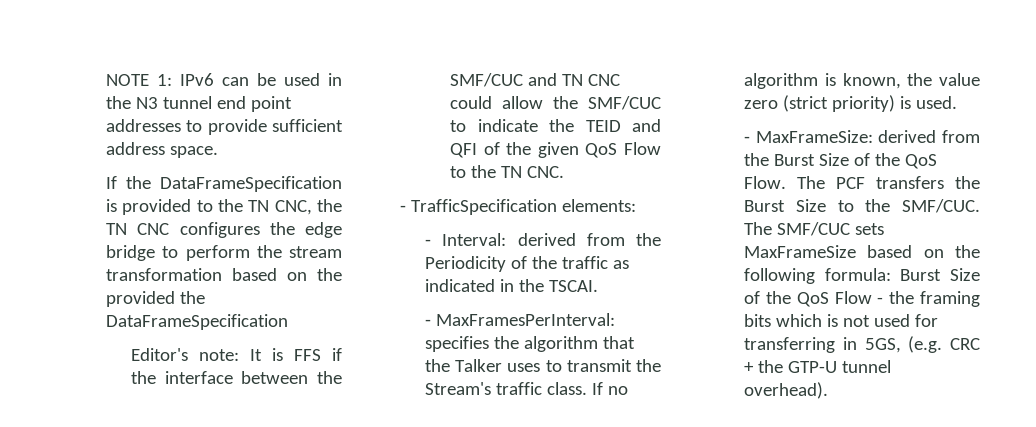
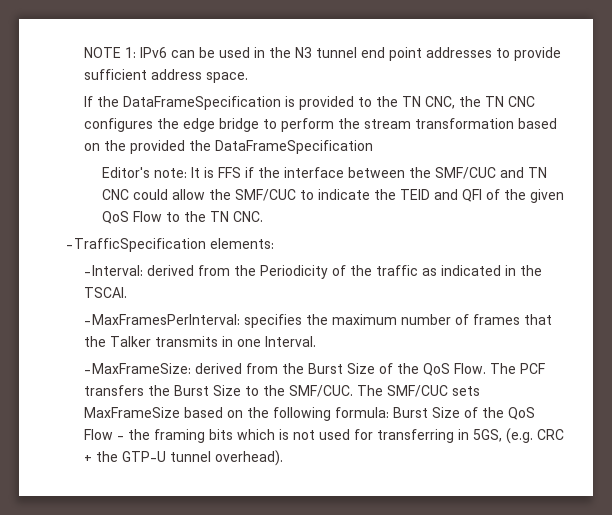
- ‐ MaxFramesPerInterval: specifies the algorithm that the Talker uses to transmit the Stream's traffic class. If no algorithm is known, the value zero (strict priority) is used.
+ ‐ MaxFramesPerInterval: specifies the maximum number of frames that the Talker transmits in one Interval.

